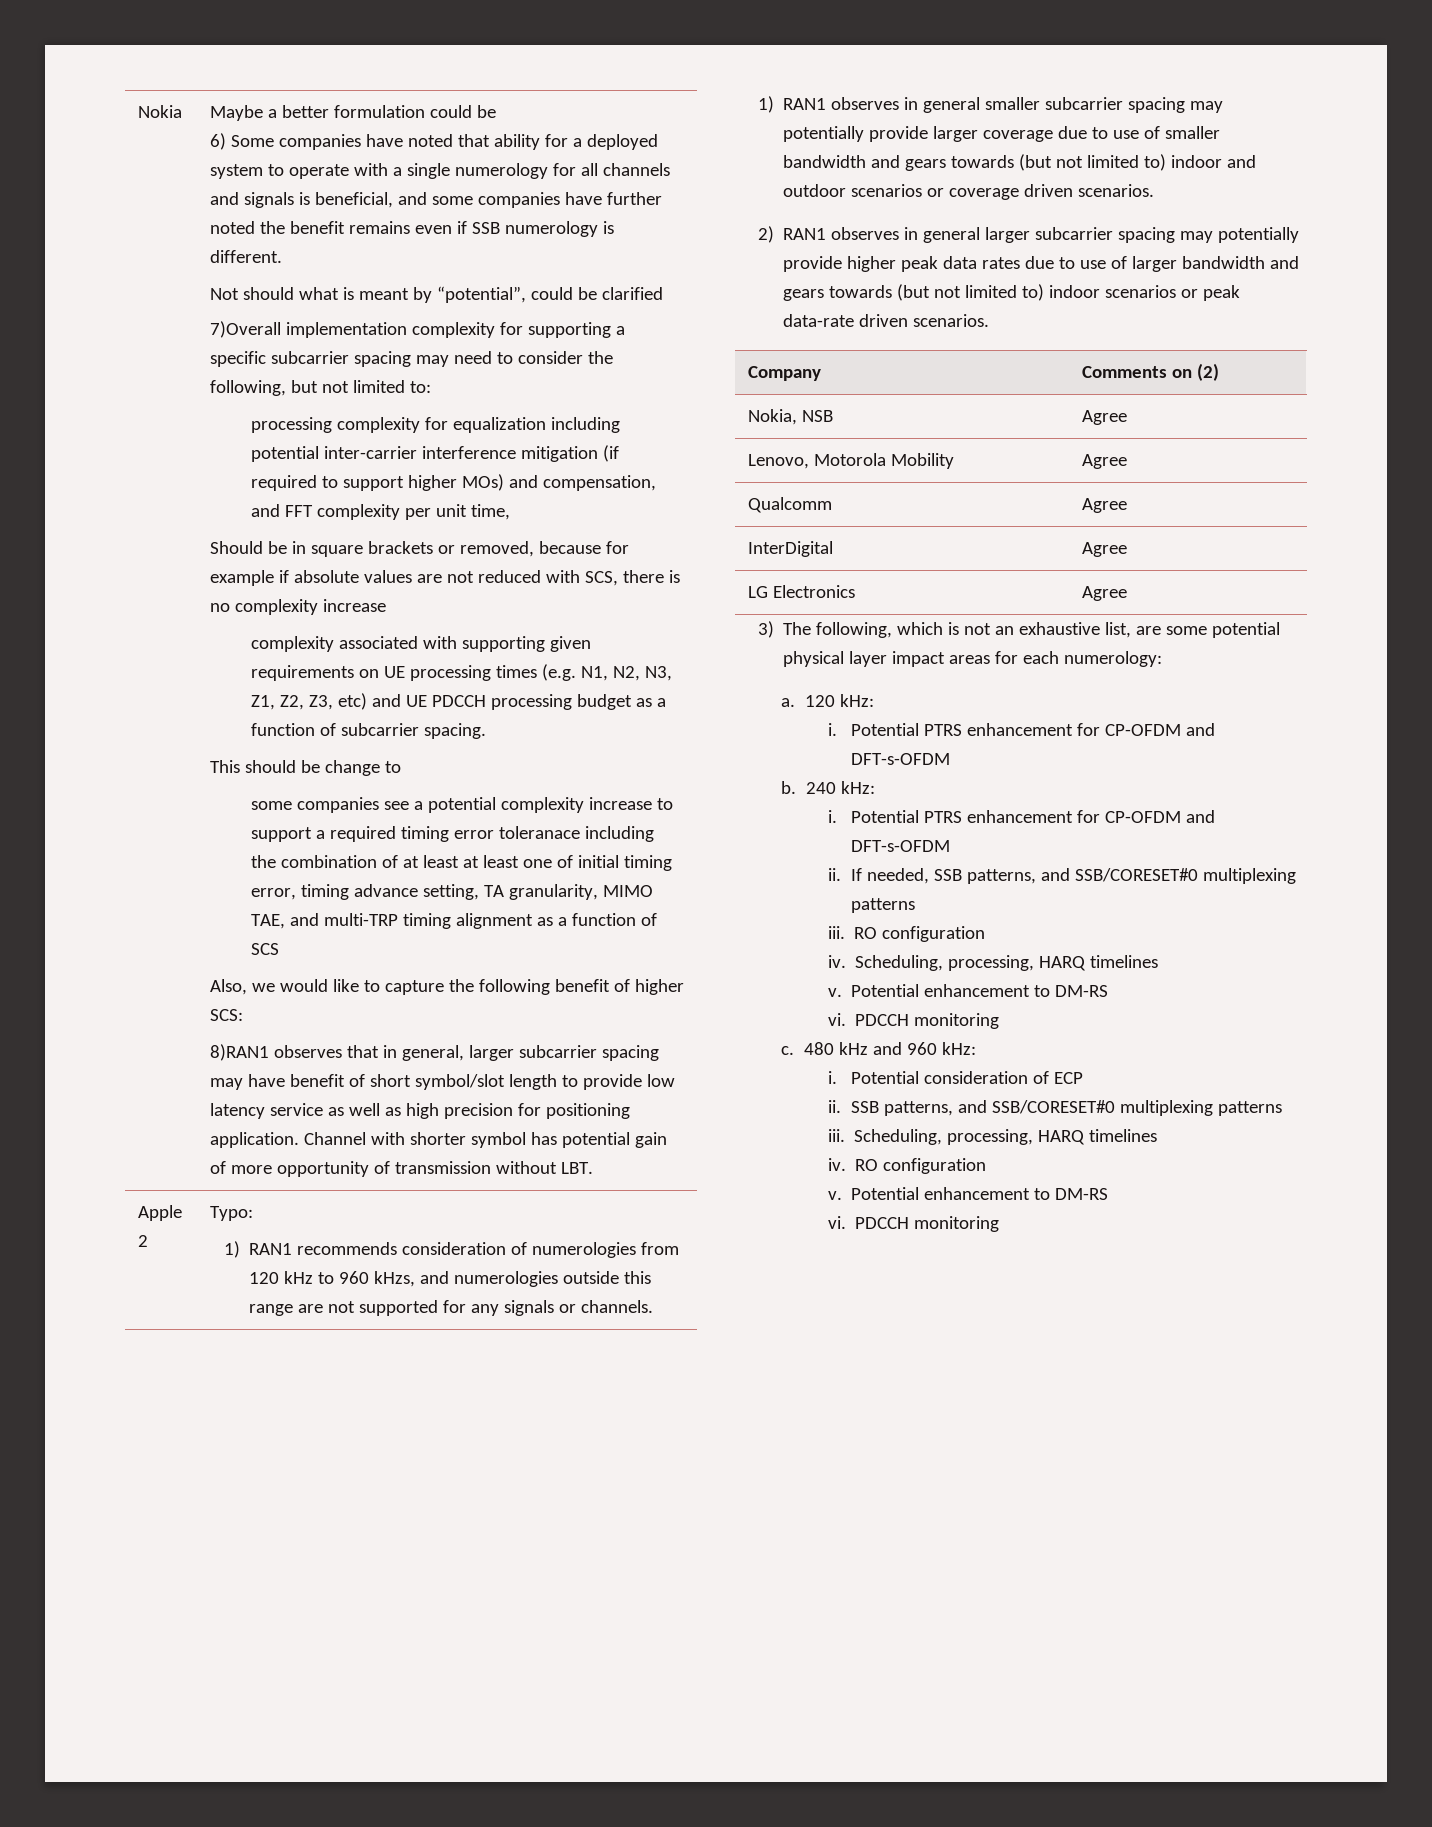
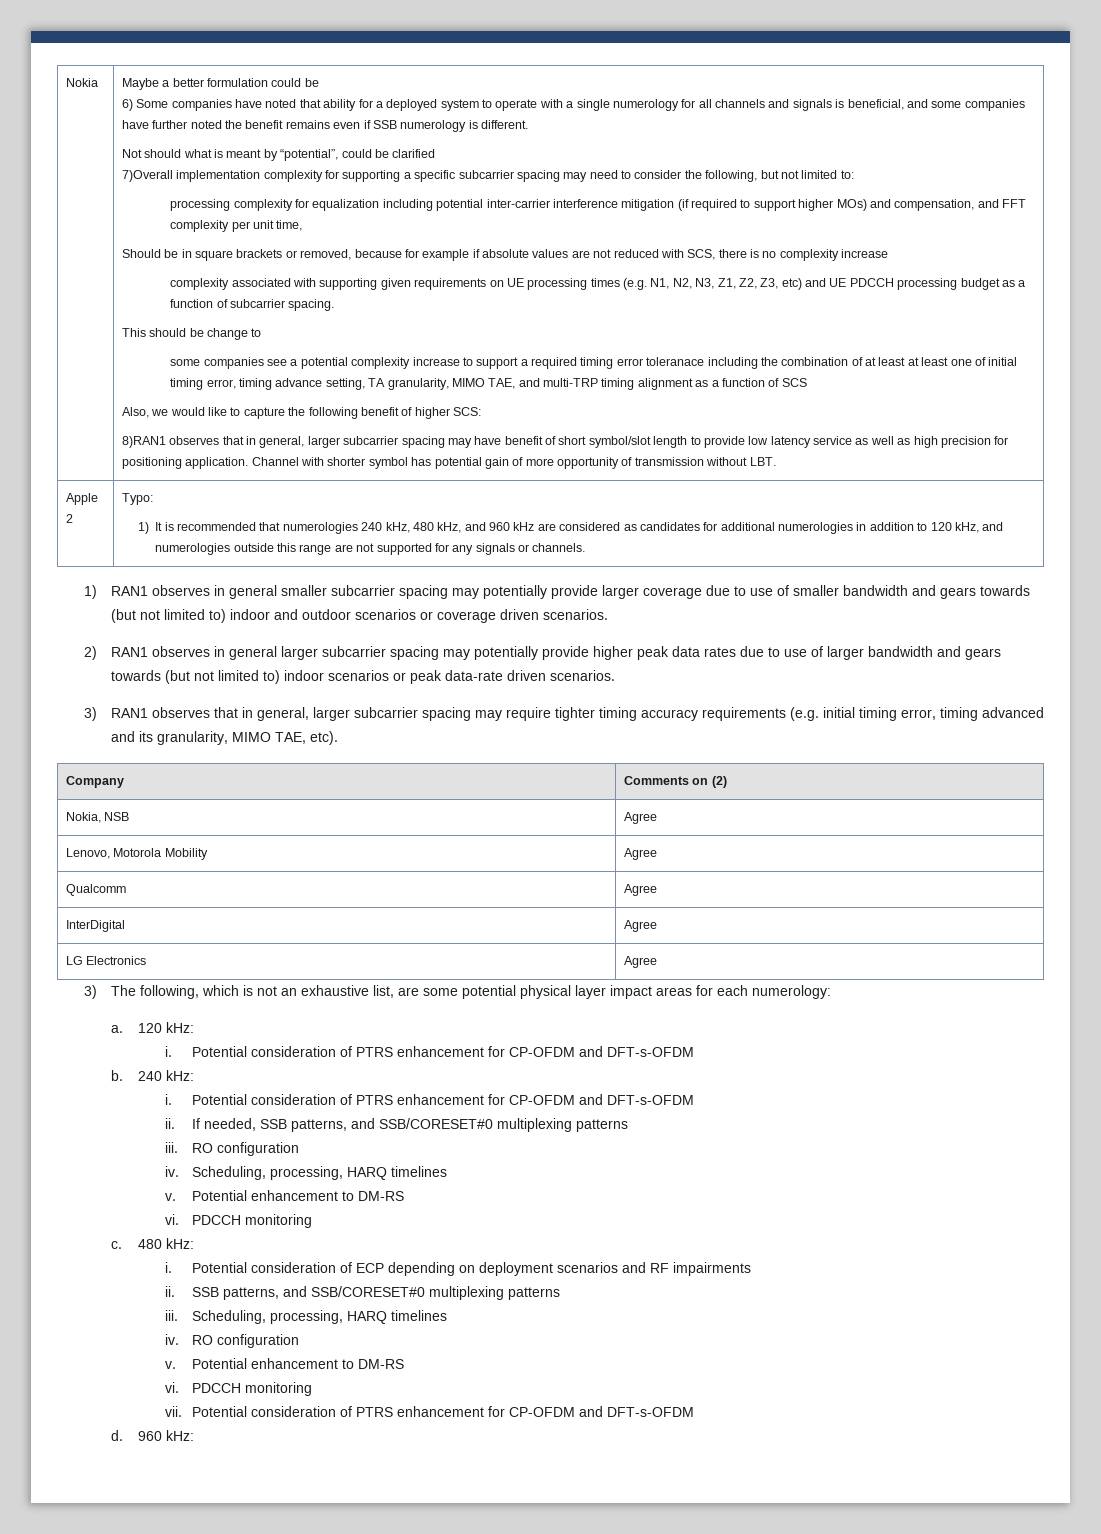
- 1) RAN1 recommends consideration of numerologies from 120 kHz to 960 kHzs, and numerologies outside this range are not supported for any signals or channels.
+ 1) It is recommended that numerologies 240 kHz, 480 kHz, and 960 kHz are considered as candidates for additional numerologies in addition to 120 kHz, and numerologies outside this range are not supported for any signals or channels.
+ 3) RAN1 observes that in general, larger subcarrier spacing may require tighter timing accuracy requirements (e.g. initial timing error, timing advanced and its granularity, MIMO TAE, etc).
  120 kHz:
- i. Potential PTRS enhancement for CP-OFDM and DFT-s-OFDM
+ i. Potential consideration of PTRS enhancement for CP-OFDM and DFT-s-OFDM
  240 kHz:
- i. Potential PTRS enhancement for CP-OFDM and DFT-s-OFDM
+ i. Potential consideration of PTRS enhancement for CP-OFDM and DFT-s-OFDM
- 480 kHz and 960 kHz:
+ 480 kHz:
- Potential consideration of ECP
+ Potential consideration of ECP depending on deployment scenarios and RF impairments
+ vii. Potential consideration of PTRS enhancement for CP-OFDM and DFT-s-OFDM
+ d. 960 kHz:

